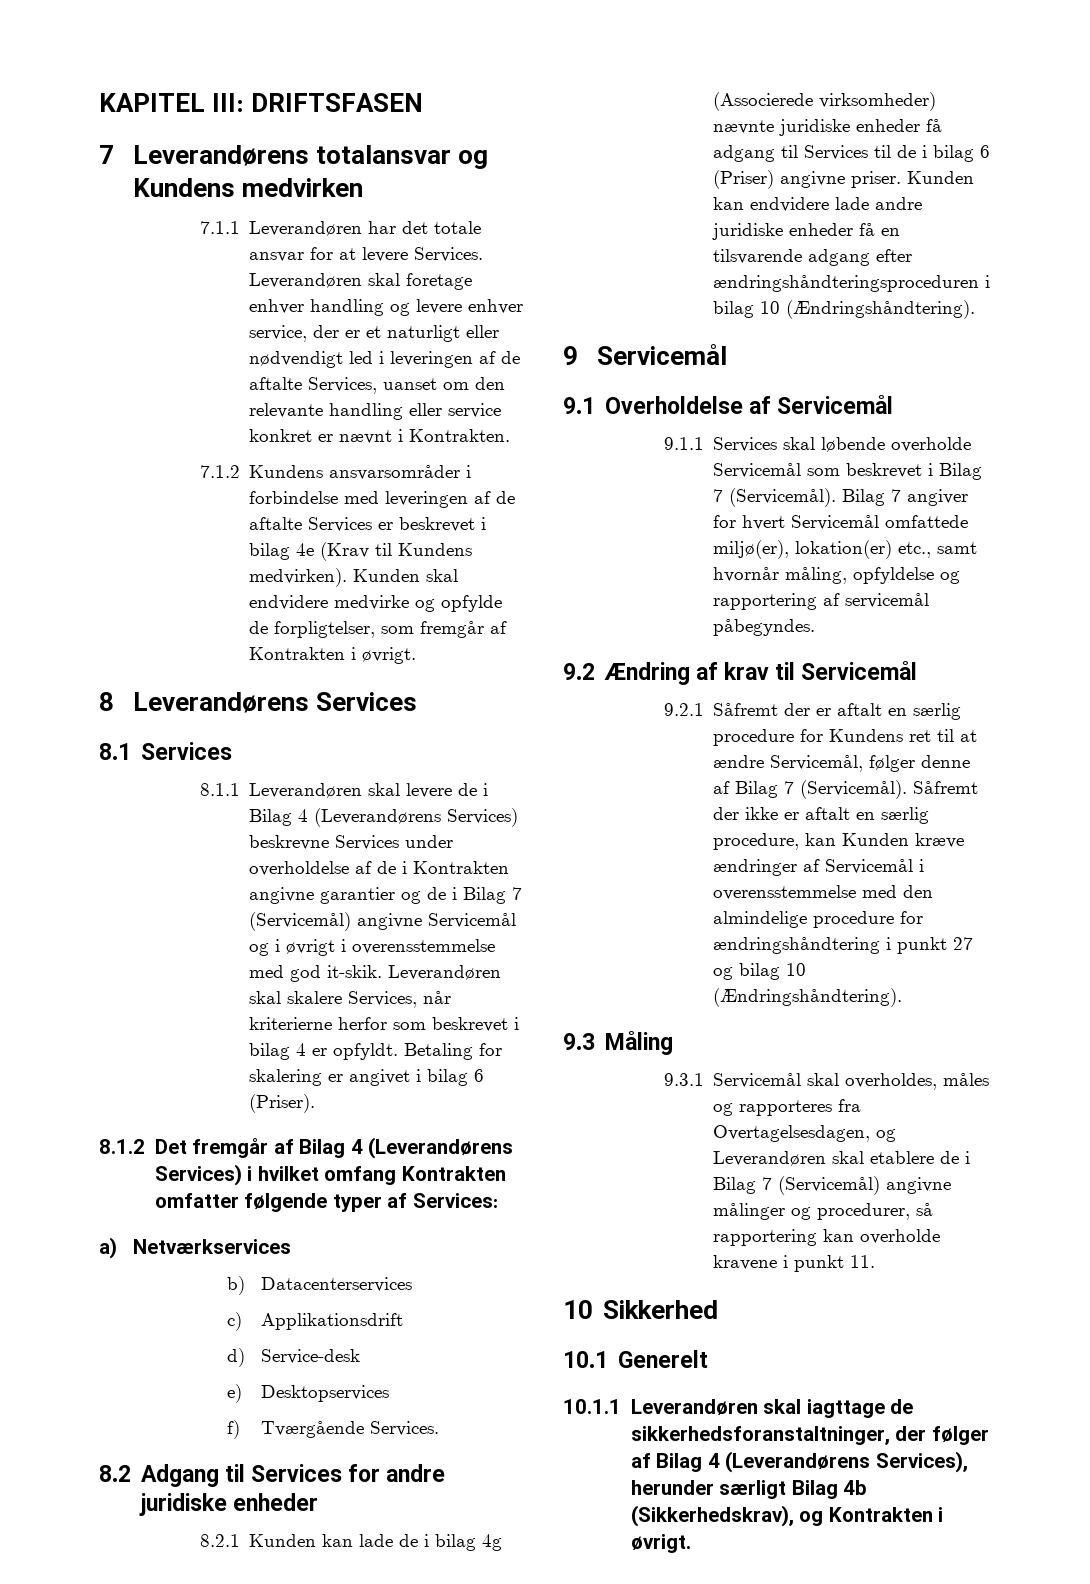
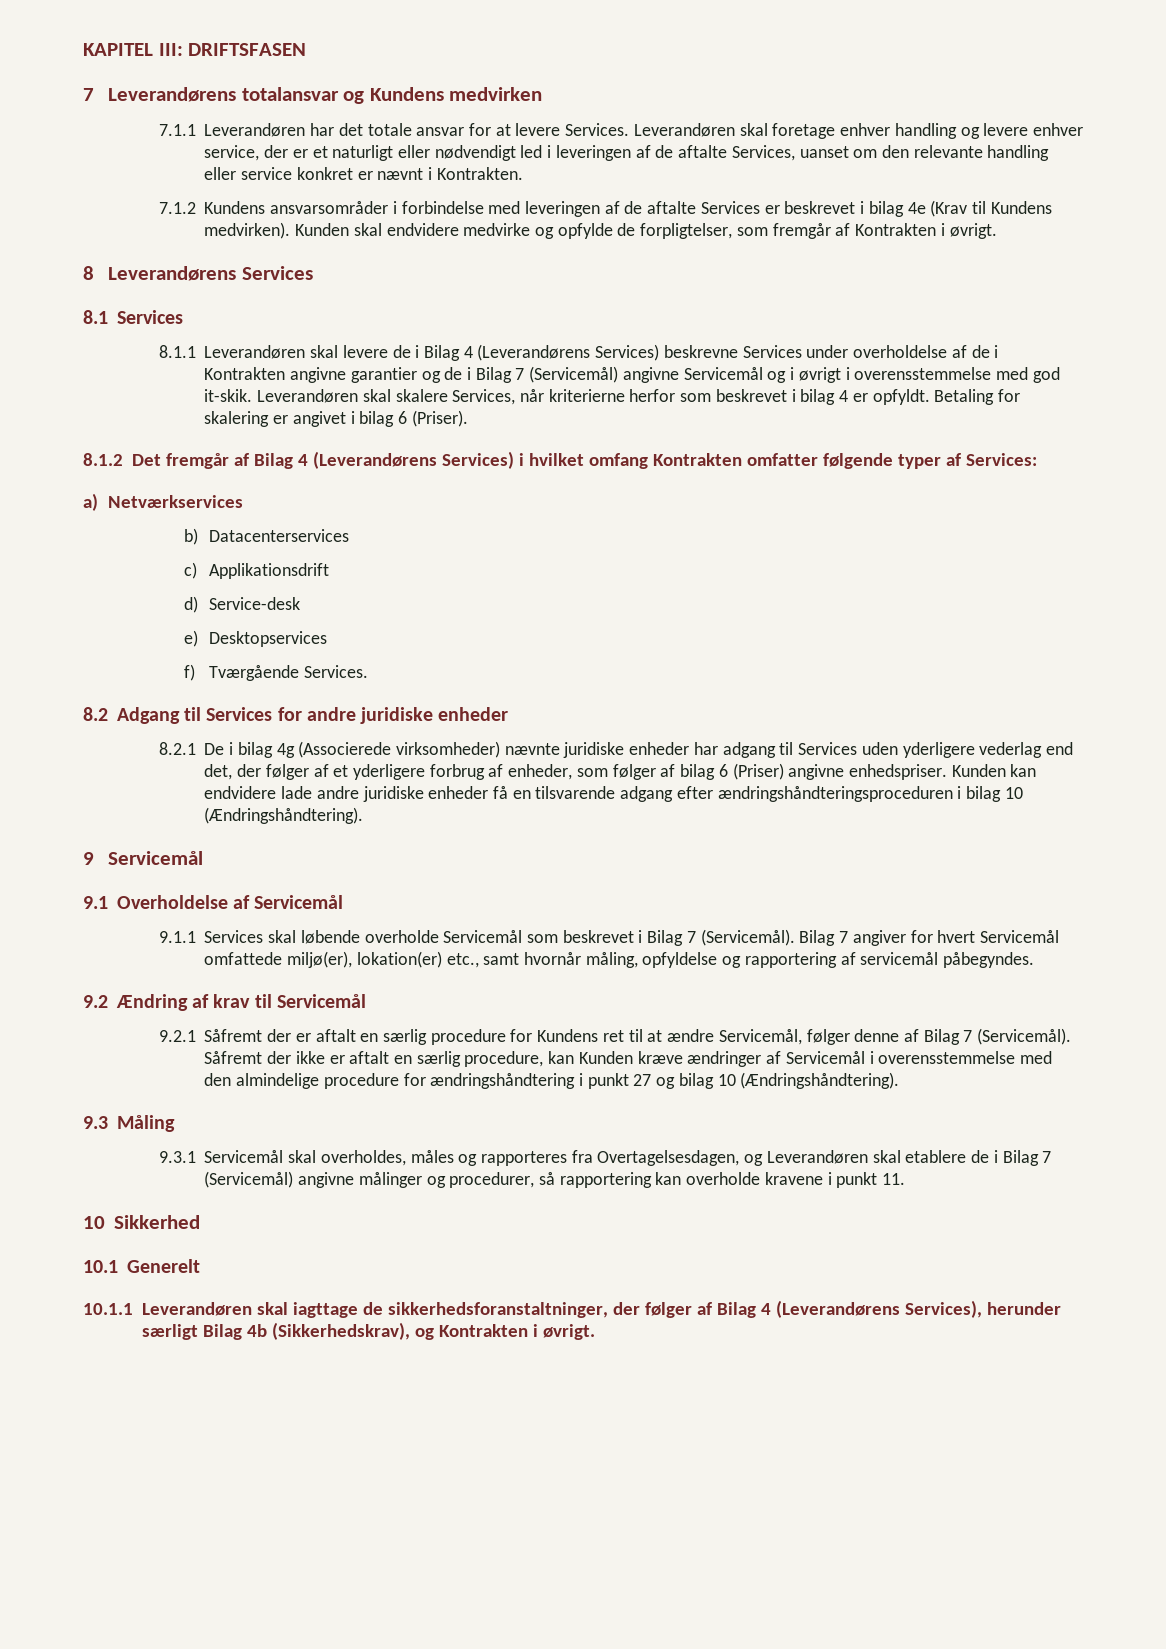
- 8.2.1 Kunden kan lade de i bilag 4g (Associerede virksomheder) nævnte juridiske enheder få adgang til Services til de i bilag 6 (Priser) angivne priser.
+ 8.2.1 De i bilag 4g (Associerede virksomheder) nævnte juridiske enheder har adgang til Services uden yderligere vederlag end det, der følger af et yderligere forbrug af enheder, som følger af bilag 6 (Priser) angivne enhedspriser.

